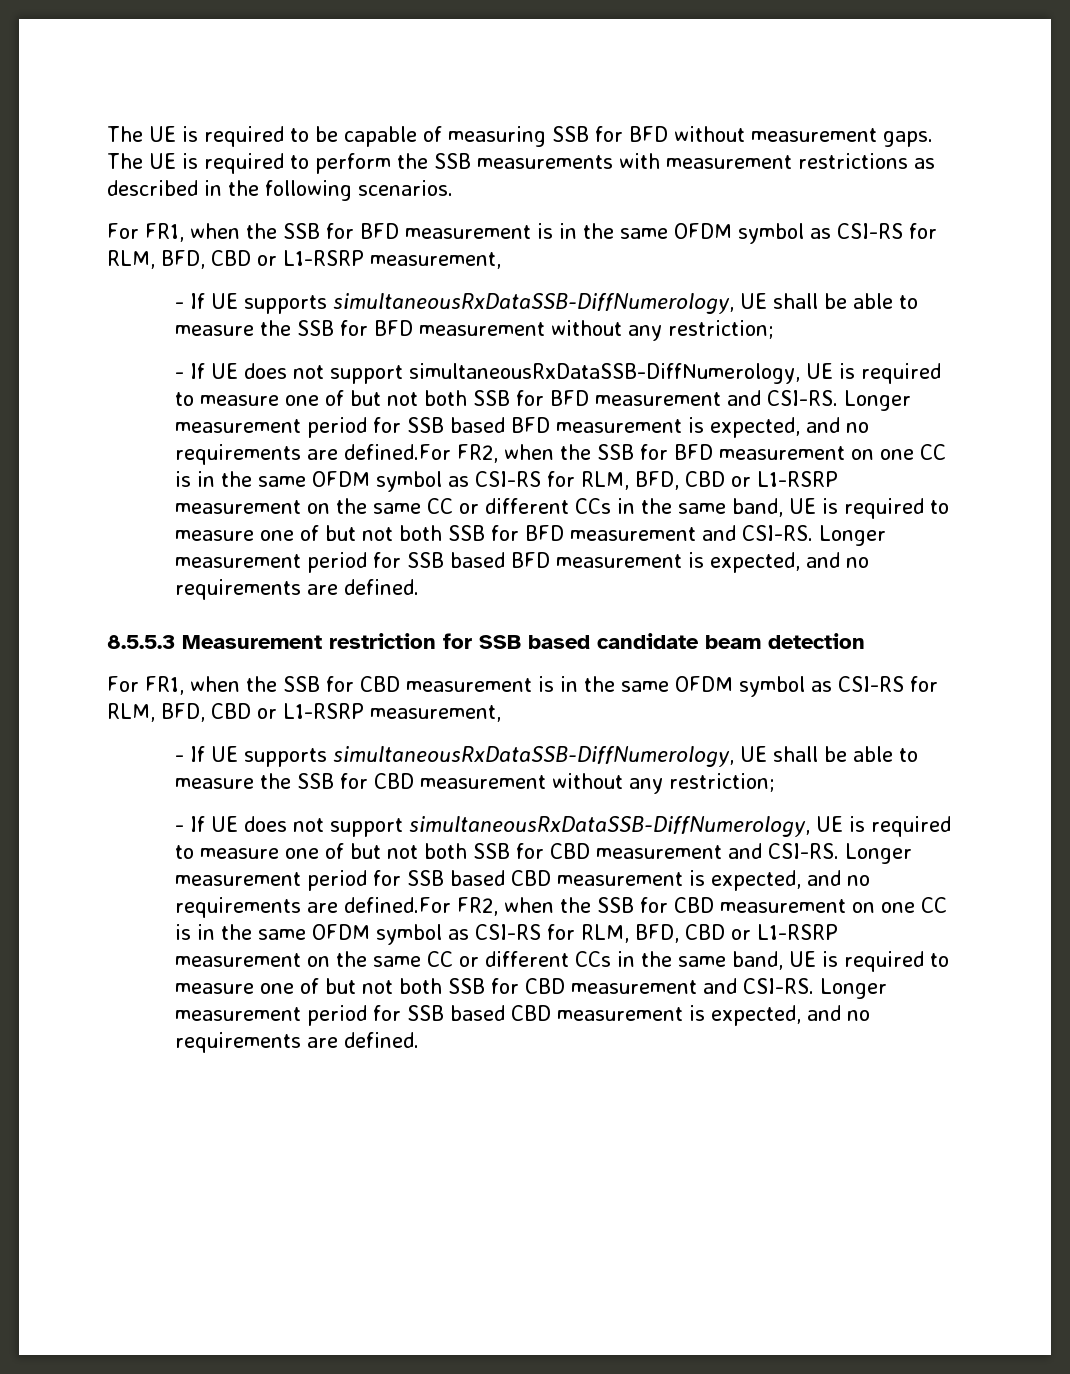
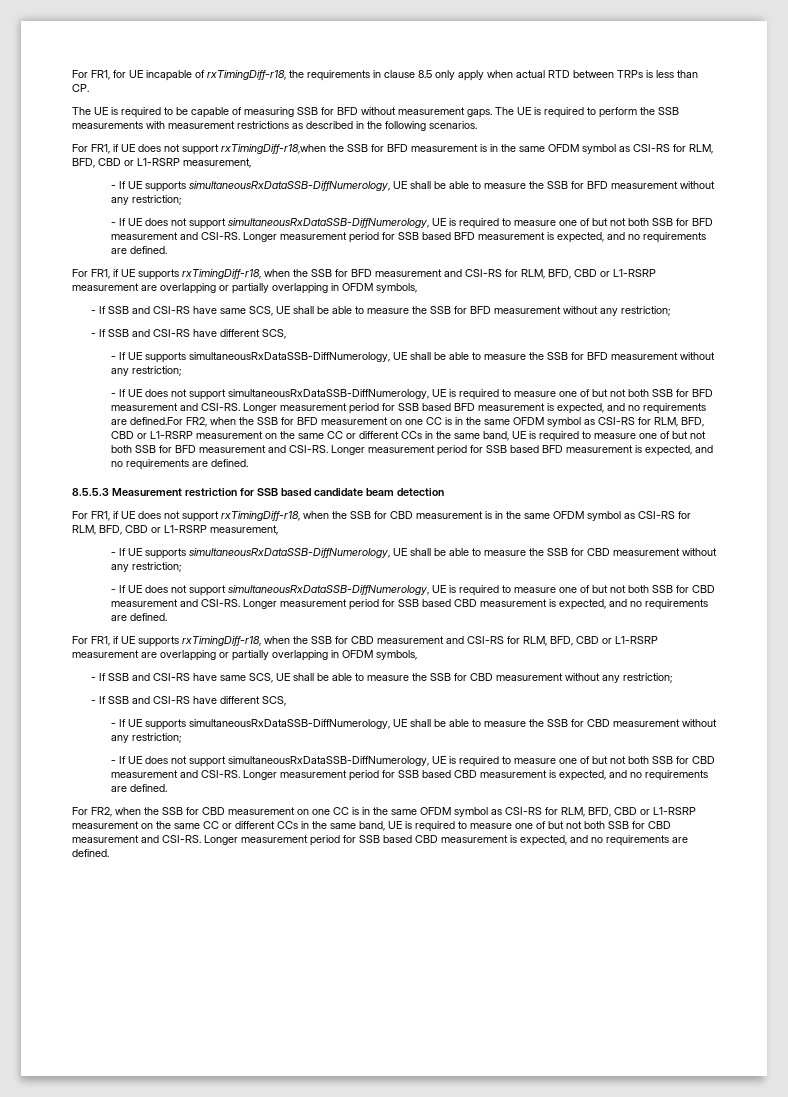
+ For FR1, for UE incapable of rxTimingDiff-r18, the requirements in clause 8.5 only apply when actual RTD between TRPs is less than CP.
- For FR1, when the SSB for BFD measurement is in the same OFDM symbol as CSI-RS for RLM, BFD, CBD or L1-RSRP measurement,
+ For FR1, if UE does not support rxTimingDiff-r18,when the SSB for BFD measurement is in the same OFDM symbol as CSI-RS for RLM, BFD, CBD or L1-RSRP measurement,
+ - If UE does not support simultaneousRxDataSSB-DiffNumerology, UE is required to measure one of but not both SSB for BFD measurement and CSI-RS. Longer measurement period for SSB based BFD measurement is expected, and no requirements are defined.
+ For FR1, if UE supports rxTimingDiff-r18, when the SSB for BFD measurement and CSI-RS for RLM, BFD, CBD or L1-RSRP measurement are overlapping or partially overlapping in OFDM symbols,
+ - If SSB and CSI-RS have same SCS, UE shall be able to measure the SSB for BFD measurement without any restriction;
+ - If SSB and CSI-RS have different SCS,
+ - If UE supports simultaneousRxDataSSB-DiffNumerology, UE shall be able to measure the SSB for BFD measurement without any restriction;
- For FR1, when the SSB for CBD measurement is in the same OFDM symbol as CSI-RS for RLM, BFD, CBD or L1-RSRP measurement,
+ For FR1, if UE does not support rxTimingDiff-r18, when the SSB for CBD measurement is in the same OFDM symbol as CSI-RS for RLM, BFD, CBD or L1-RSRP measurement,
  - If UE supports simultaneousRxDataSSB-DiffNumerology, UE shall be able to measure the SSB for CBD measurement without any restriction;
- - If UE does not support simultaneousRxDataSSB-DiffNumerology, UE is required to measure one of but not both SSB for CBD measurement and CSI-RS. Longer measurement period for SSB based CBD measurement is expected, and no requirements are defined.For FR2, when the SSB for CBD measurement on one CC is in the same OFDM symbol as CSI-RS for RLM, BFD, CBD or L1-RSRP measurement on the same CC or different CCs in the same band, UE is required to measure one of but not both SSB for CBD measurement and CSI-RS.
+ - If UE does not support simultaneousRxDataSSB-DiffNumerology, UE is required to measure one of but not both SSB for CBD measurement and CSI-RS. Longer measurement period for SSB based CBD measurement is expected, and no requirements are defined.
+ For FR1, if UE supports rxTimingDiff-r18, when the SSB for CBD measurement and CSI-RS for RLM, BFD, CBD or L1-RSRP measurement are overlapping or partially overlapping in OFDM symbols,
+ - If SSB and CSI-RS have same SCS, UE shall be able to measure the SSB for CBD measurement without any restriction;
+ - If SSB and CSI-RS have different SCS,
+ - If UE supports simultaneousRxDataSSB-DiffNumerology, UE shall be able to measure the SSB for CBD measurement without any restriction;
+ - If UE does not support simultaneousRxDataSSB-DiffNumerology, UE is required to measure one of but not both SSB for CBD measurement and CSI-RS. Longer measurement period for SSB based CBD measurement is expected, and no requirements are defined.
+ For FR2, when the SSB for CBD measurement on one CC is in the same OFDM symbol as CSI-RS for RLM, BFD, CBD or L1-RSRP measurement on the same CC or different CCs in the same band, UE is required to measure one of but not both SSB for CBD measurement and CSI-RS.

